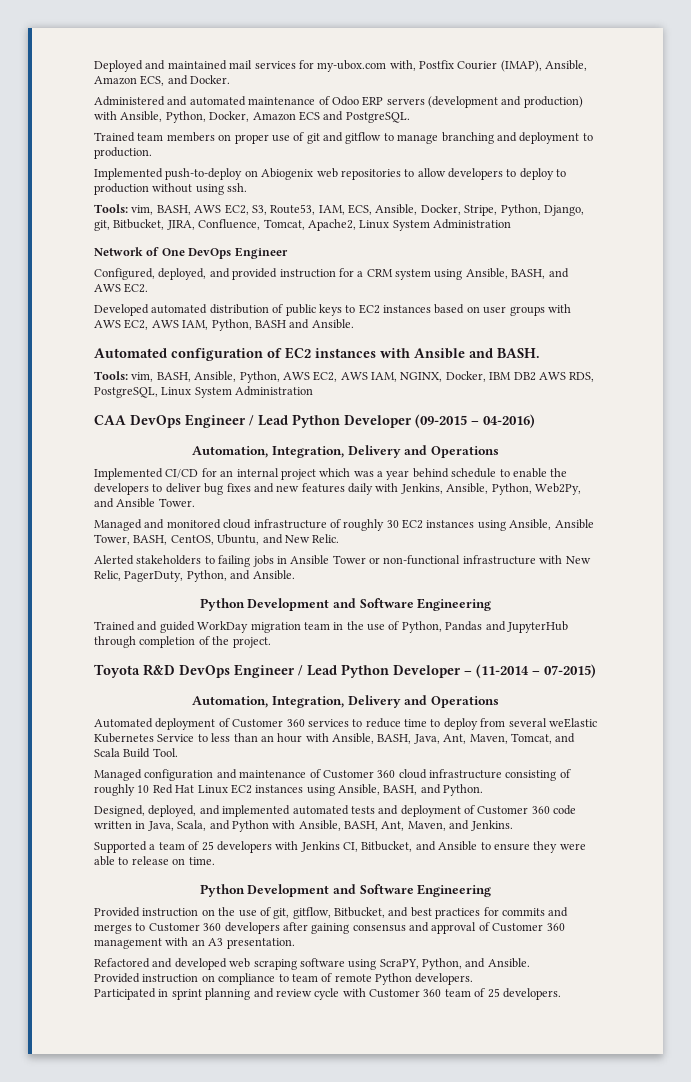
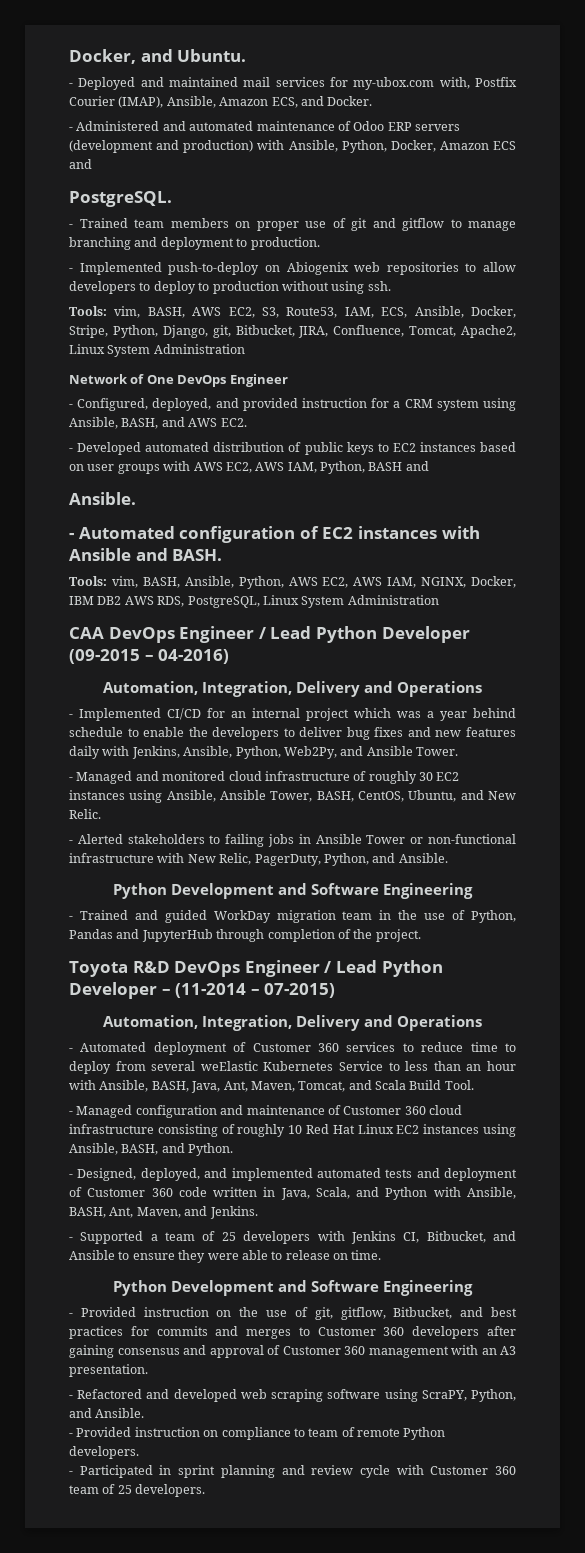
- Deployed and maintained mail services for my-ubox.com with, Postfix Courier (IMAP), Ansible, Amazon ECS, and Docker.
+ Docker, and Ubuntu.
+ - Deployed and maintained mail services for my-ubox.com with, Postfix Courier (IMAP), Ansible, Amazon ECS, and Docker.
- Administered and automated maintenance of Odoo ERP servers (development and production) with Ansible, Python, Docker, Amazon ECS and PostgreSQL.
+ - Administered and automated maintenance of Odoo ERP servers (development and production) with Ansible, Python, Docker, Amazon ECS and
+ PostgreSQL.
- Trained team members on proper use of git and gitflow to manage branching and deployment to production.
+ - Trained team members on proper use of git and gitflow to manage branching and deployment to production.
- Implemented push-to-deploy on Abiogenix web repositories to allow developers to deploy to production without using ssh.
+ - Implemented push-to-deploy on Abiogenix web repositories to allow developers to deploy to production without using ssh.
- Configured, deployed, and provided instruction for a CRM system using Ansible, BASH, and AWS EC2.
+ - Configured, deployed, and provided instruction for a CRM system using Ansible, BASH, and AWS EC2.
- Developed automated distribution of public keys to EC2 instances based on user groups with AWS EC2, AWS IAM, Python, BASH and Ansible.
- Automated configuration of EC2 instances with Ansible and BASH.
+ - Developed automated distribution of public keys to EC2 instances based on user groups with AWS EC2, AWS IAM, Python, BASH and
+ Ansible.
+ - Automated configuration of EC2 instances with Ansible and BASH.
- Implemented CI/CD for an internal project which was a year behind schedule to enable the developers to deliver bug fixes and new features daily with Jenkins, Ansible, Python, Web2Py, and Ansible Tower.
+ - Implemented CI/CD for an internal project which was a year behind schedule to enable the developers to deliver bug fixes and new features daily with Jenkins, Ansible, Python, Web2Py, and Ansible Tower.
- Managed and monitored cloud infrastructure of roughly 30 EC2 instances using Ansible, Ansible Tower, BASH, CentOS, Ubuntu, and New Relic.
+ - Managed and monitored cloud infrastructure of roughly 30 EC2 instances using Ansible, Ansible Tower, BASH, CentOS, Ubuntu, and New Relic.
- Alerted stakeholders to failing jobs in Ansible Tower or non-functional infrastructure with New Relic, PagerDuty, Python, and Ansible.
+ - Alerted stakeholders to failing jobs in Ansible Tower or non-functional infrastructure with New Relic, PagerDuty, Python, and Ansible.
- Trained and guided WorkDay migration team in the use of Python, Pandas and JupyterHub through completion of the project.
+ - Trained and guided WorkDay migration team in the use of Python, Pandas and JupyterHub through completion of the project.
- Automated deployment of Customer 360 services to reduce time to deploy from several weElastic Kubernetes Service to less than an hour with Ansible, BASH, Java, Ant, Maven, Tomcat, and Scala Build Tool.
+ - Automated deployment of Customer 360 services to reduce time to deploy from several weElastic Kubernetes Service to less than an hour with Ansible, BASH, Java, Ant, Maven, Tomcat, and Scala Build Tool.
- Managed configuration and maintenance of Customer 360 cloud infrastructure consisting of roughly 10 Red Hat Linux EC2 instances using Ansible, BASH, and Python.
+ - Managed configuration and maintenance of Customer 360 cloud infrastructure consisting of roughly 10 Red Hat Linux EC2 instances using Ansible, BASH, and Python.
- Designed, deployed, and implemented automated tests and deployment of Customer 360 code written in Java, Scala, and Python with Ansible, BASH, Ant, Maven, and Jenkins.
+ - Designed, deployed, and implemented automated tests and deployment of Customer 360 code written in Java, Scala, and Python with Ansible, BASH, Ant, Maven, and Jenkins.
- Supported a team of 25 developers with Jenkins CI, Bitbucket, and Ansible to ensure they were able to release on time.
+ - Supported a team of 25 developers with Jenkins CI, Bitbucket, and Ansible to ensure they were able to release on time.
- Provided instruction on the use of git, gitflow, Bitbucket, and best practices for commits and merges to Customer 360 developers after gaining consensus and approval of Customer 360 management with an A3 presentation.
+ - Provided instruction on the use of git, gitflow, Bitbucket, and best practices for commits and merges to Customer 360 developers after gaining consensus and approval of Customer 360 management with an A3 presentation.
- Refactored and developed web scraping software using ScraPY, Python, and Ansible.
+ - Refactored and developed web scraping software using ScraPY, Python, and Ansible.
- Provided instruction on compliance to team of remote Python developers.
+ - Provided instruction on compliance to team of remote Python developers.
- Participated in sprint planning and review cycle with Customer 360 team of 25 developers.
+ - Participated in sprint planning and review cycle with Customer 360 team of 25 developers.

